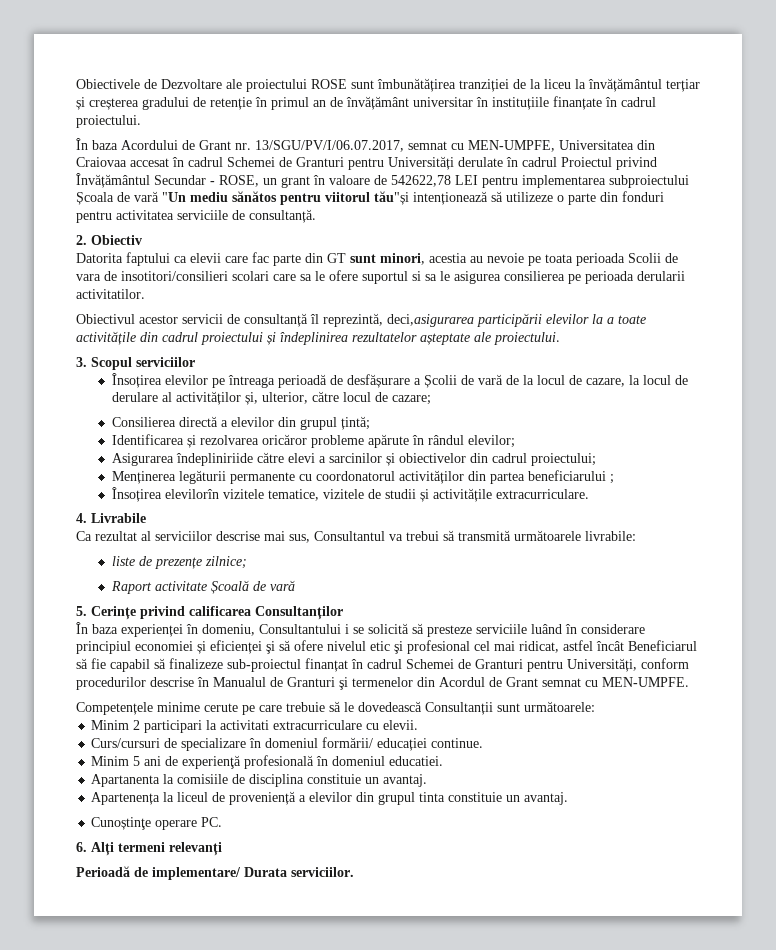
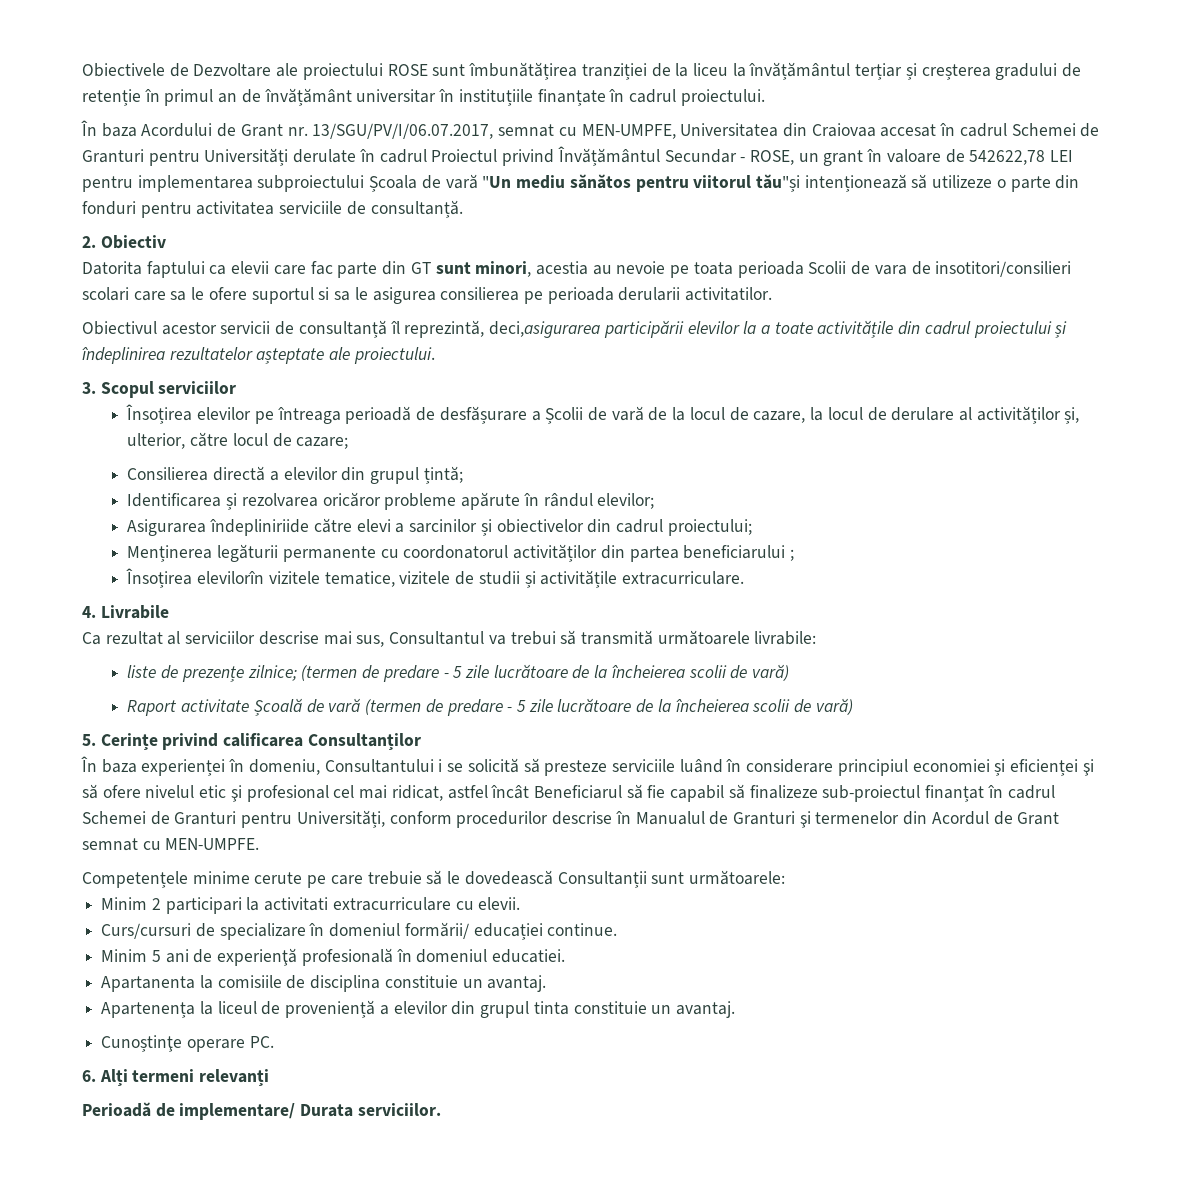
- liste de prezențe zilnice;
+ liste de prezențe zilnice; (termen de predare - 5 zile lucrătoare de la încheierea scolii de vară)
- Raport activitate Școală de vară
+ Raport activitate Școală de vară (termen de predare - 5 zile lucrătoare de la încheierea scolii de vară)

